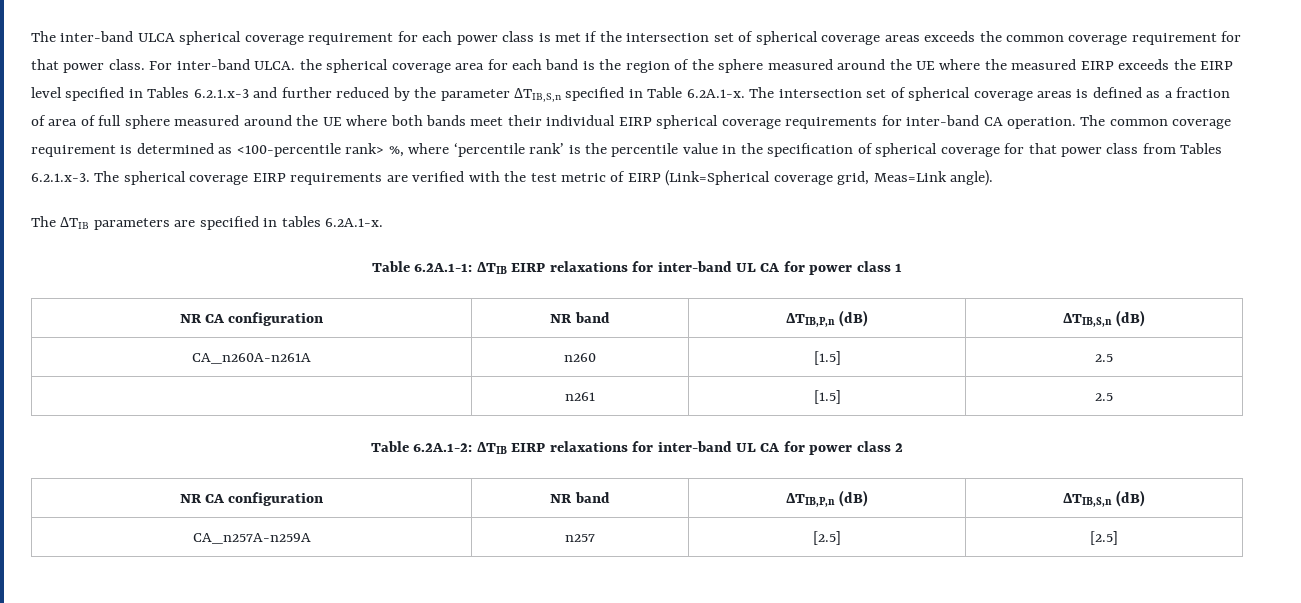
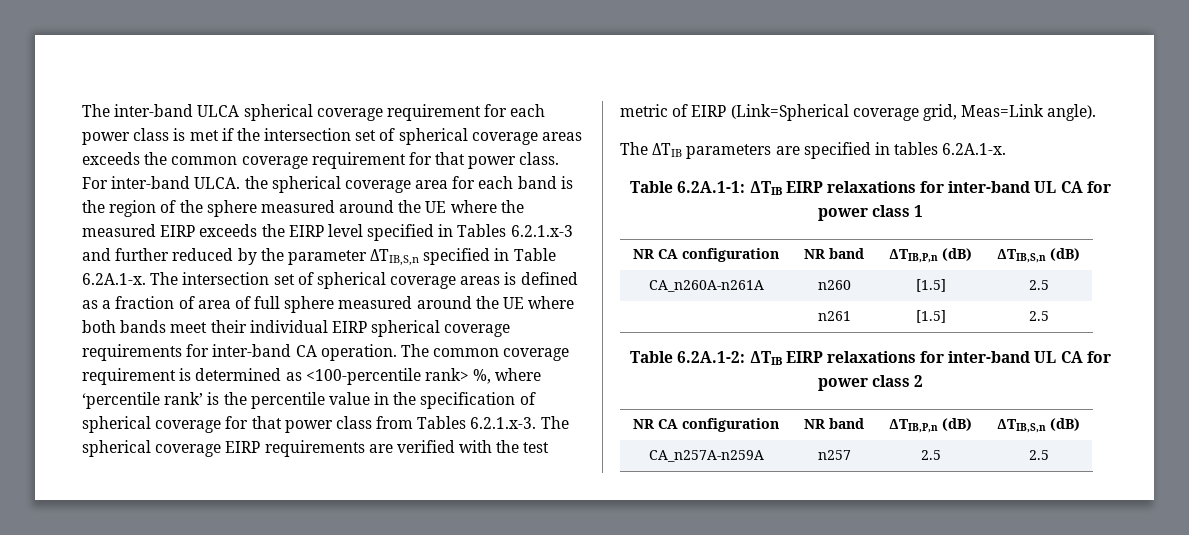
- CA_n257A-n259A | n257 | [2.5] | [2.5]
+ CA_n257A-n259A | n257 | 2.5 | 2.5

